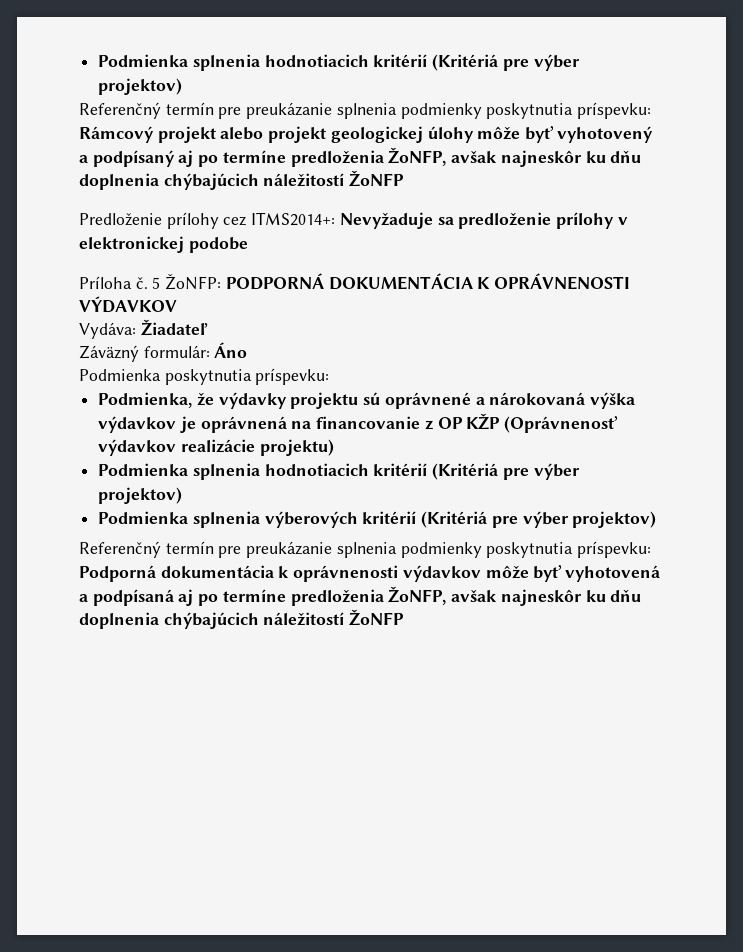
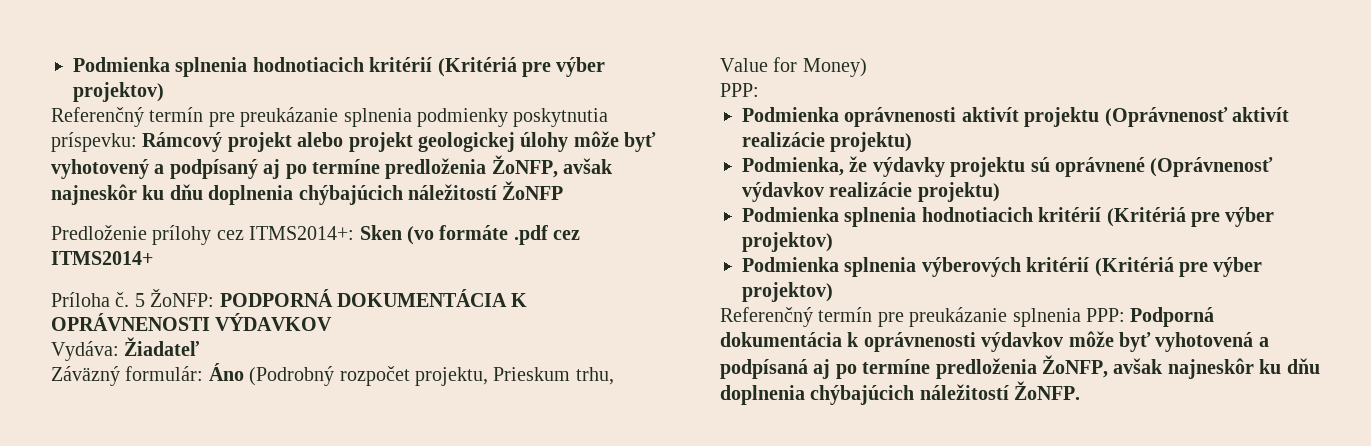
- Predloženie prílohy cez ITMS2014+: Nevyžaduje sa predloženie prílohy v elektronickej podobe
+ Predloženie prílohy cez ITMS2014+: Sken (vo formáte .pdf cez ITMS2014+
- Záväzný formulár: Áno
- Podmienka poskytnutia príspevku:
+ Záväzný formulár: Áno (Podrobný rozpočet projektu, Prieskum trhu, Value for Money)
+ PPP:
+ Podmienka oprávnenosti aktivít projektu (Oprávnenosť aktivít realizácie projektu)
- Podmienka, že výdavky projektu sú oprávnené a nárokovaná výška výdavkov je oprávnená na financovanie z OP KŽP (Oprávnenosť výdavkov realizácie projektu)
+ Podmienka, že výdavky projektu sú oprávnené (Oprávnenosť výdavkov realizácie projektu)
- Referenčný termín pre preukázanie splnenia podmienky poskytnutia príspevku: Podporná dokumentácia k oprávnenosti výdavkov môže byť vyhotovená a podpísaná aj po termíne predloženia ŽoNFP, avšak najneskôr ku dňu doplnenia chýbajúcich náležitostí ŽoNFP
+ Referenčný termín pre preukázanie splnenia PPP: Podporná dokumentácia k oprávnenosti výdavkov môže byť vyhotovená a podpísaná aj po termíne predloženia ŽoNFP, avšak najneskôr ku dňu doplnenia chýbajúcich náležitostí ŽoNFP.

